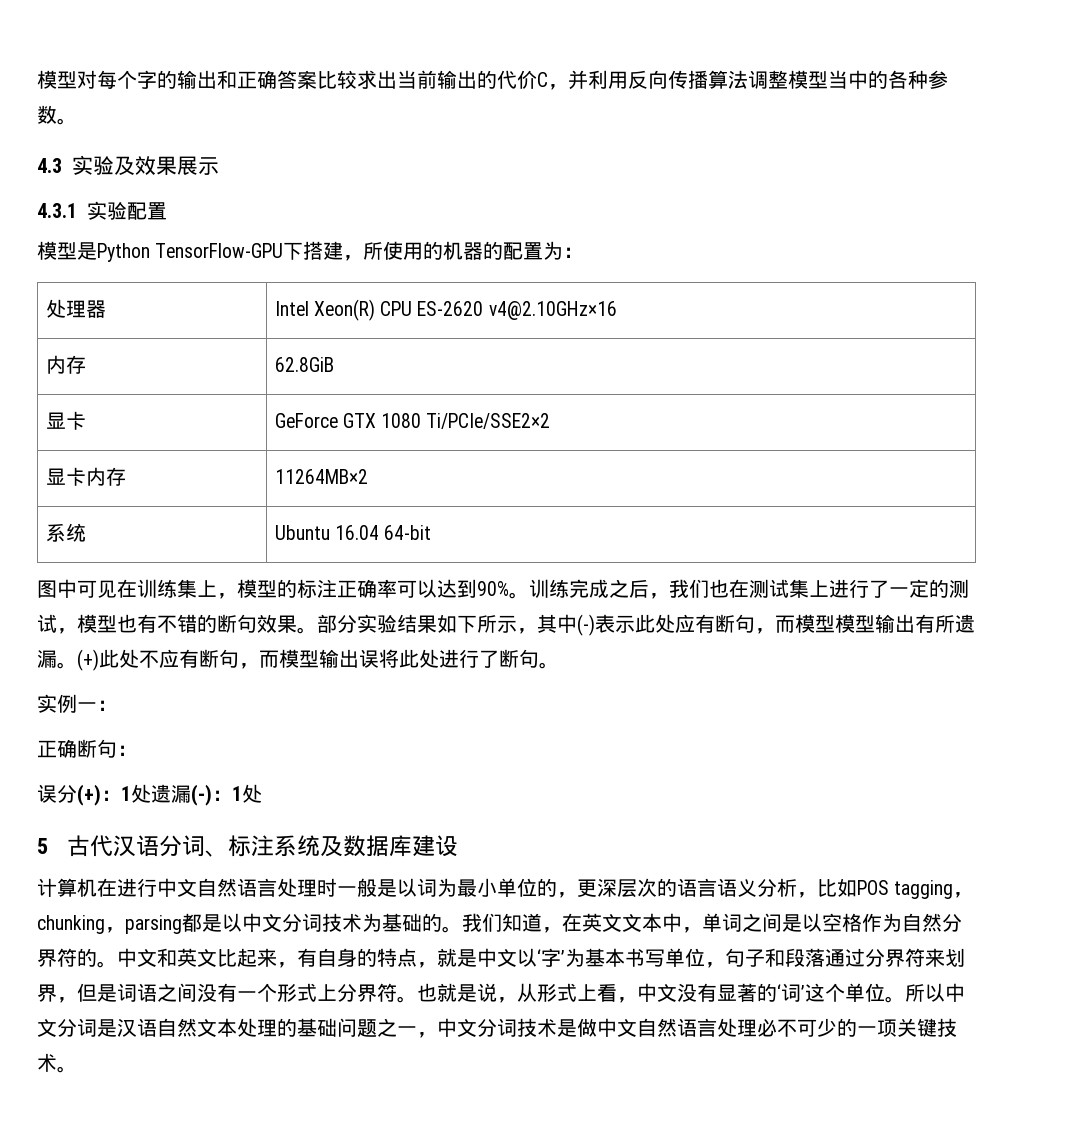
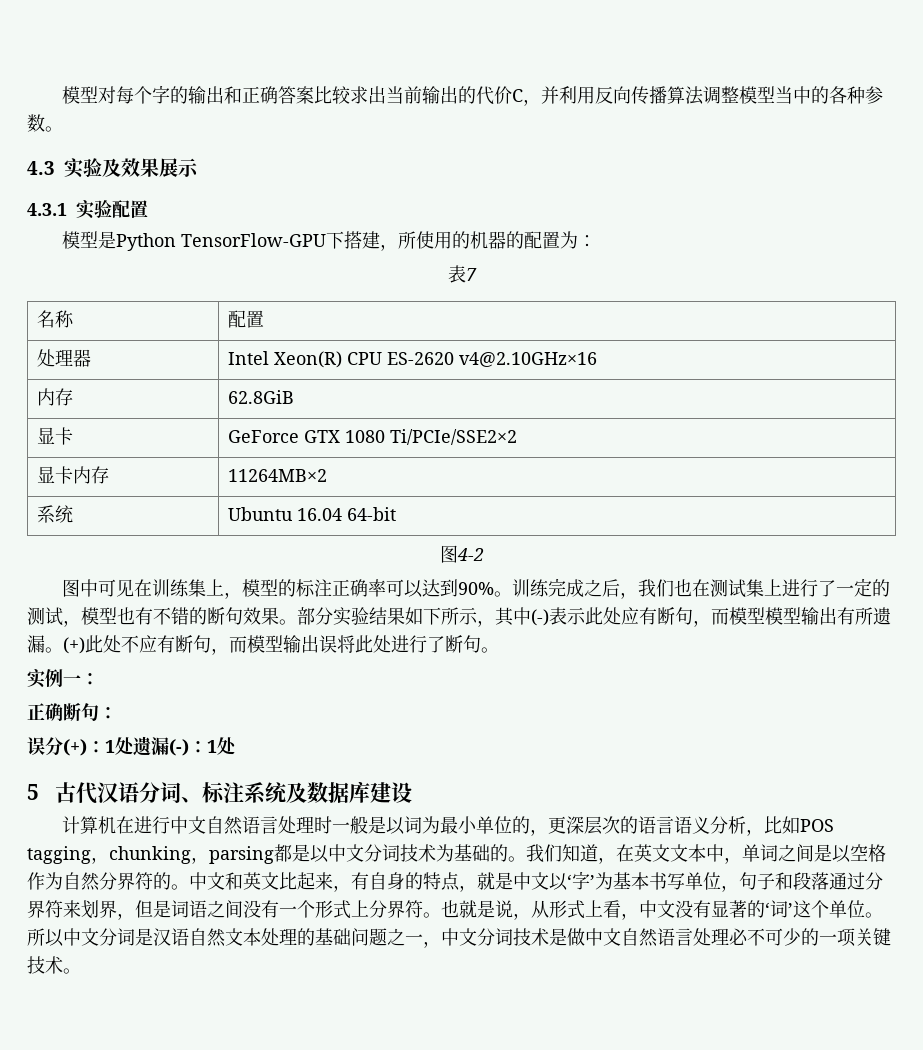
+ 表7
+ 名称 | 配置
+ 图4-2

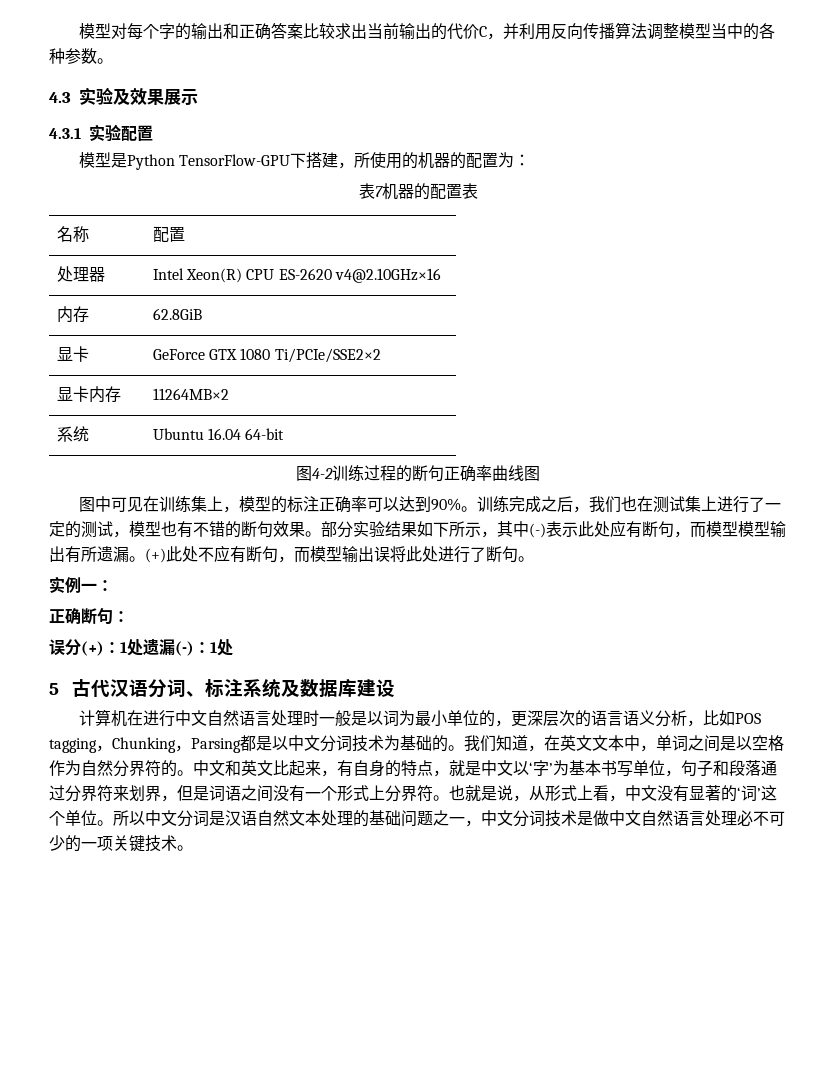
- 表7
+ 表7机器的配置表
- 图4-2
+ 图4-2训练过程的断句正确率曲线图
- 计算机在进行中文自然语言处理时一般是以词为最小单位的，更深层次的语言语义分析，比如POS tagging，chunking，parsing都是以中文分词技术为基础的。
+ 计算机在进行中文自然语言处理时一般是以词为最小单位的，更深层次的语言语义分析，比如POS tagging，Chunking，Parsing都是以中文分词技术为基础的。

